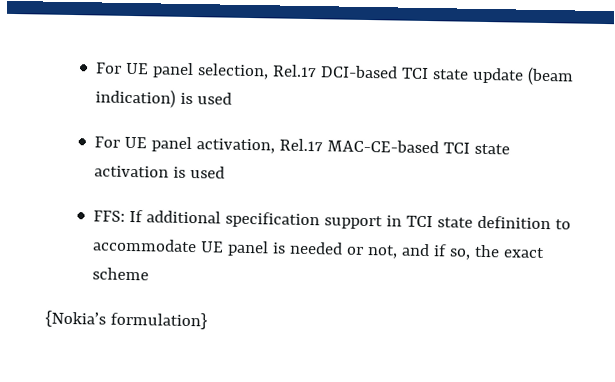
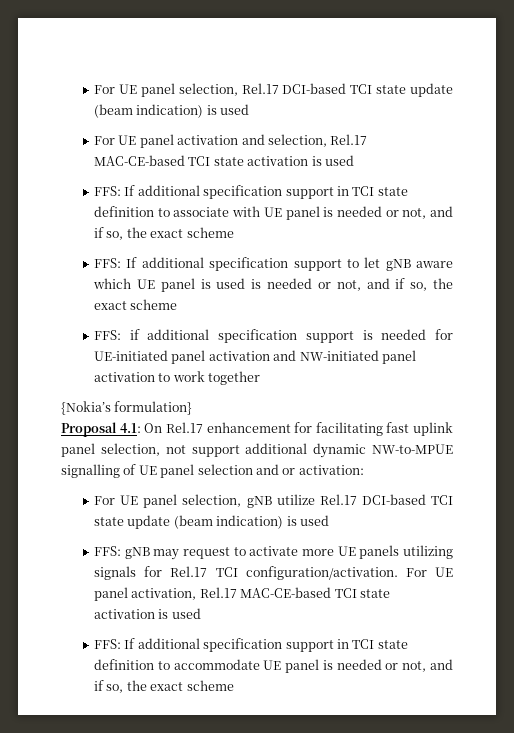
- For UE panel activation, Rel.17 MAC-CE-based TCI state activation is used
+ For UE panel activation and selection, Rel.17 MAC-CE-based TCI state activation is used
+ FFS: If additional specification support in TCI state definition to associate with UE panel is needed or not, and if so, the exact scheme
+ FFS: If additional specification support to let gNB aware which UE panel is used is needed or not, and if so, the exact scheme
+ FFS: if additional specification support is needed for UE-initiated panel activation and NW-initiated panel activation to work together
+ {Nokia’s formulation}
+ Proposal 4.1: On Rel.17 enhancement for facilitating fast uplink panel selection, not support additional dynamic NW-to-MPUE signalling of UE panel selection and or activation:
+ For UE panel selection, gNB utilize Rel.17 DCI-based TCI state update (beam indication) is used
+ FFS: gNB may request to activate more UE panels utilizing signals for Rel.17 TCI configuration/activation. For UE panel activation, Rel.17 MAC-CE-based TCI state activation is used
- {Nokia’s formulation}

